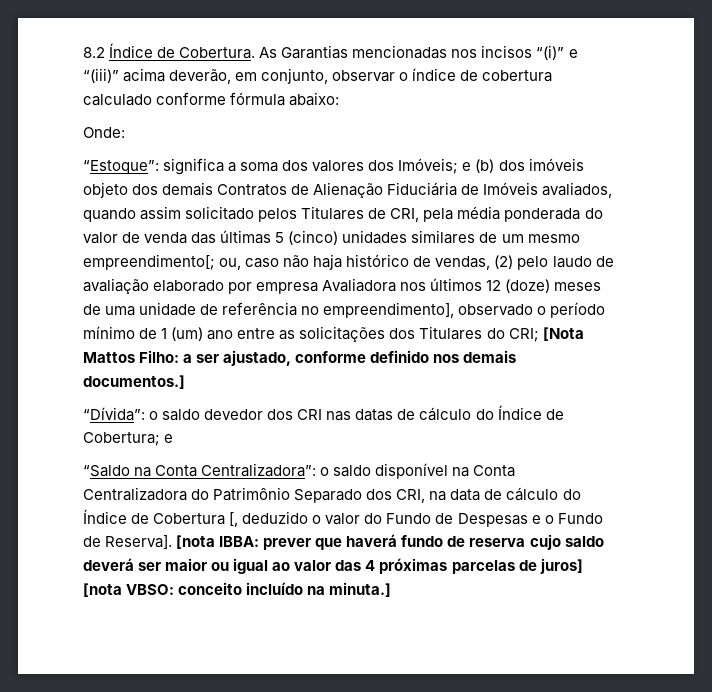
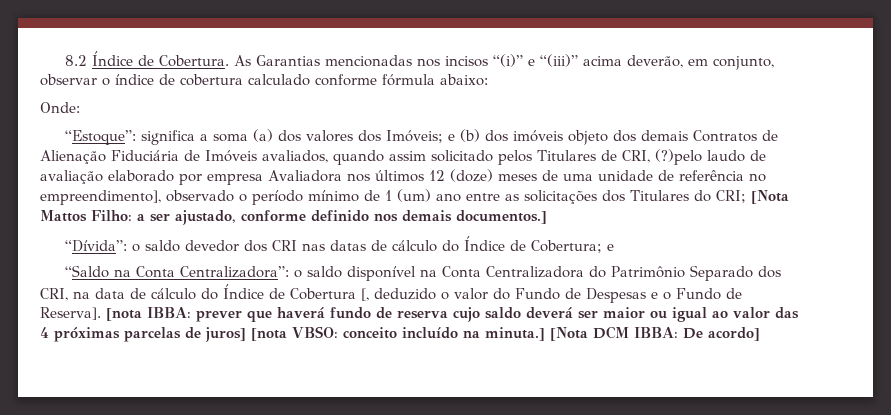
- significa a soma dos valores dos Imóveis;
+ significa a soma (a) dos valores dos Imóveis;
- e (b) dos imóveis objeto dos demais Contratos de Alienação Fiduciária de Imóveis avaliados, quando assim solicitado pelos Titulares de CRI, pela média ponderada do valor de venda das últimas 5 (cinco) unidades similares de um mesmo empreendimento[; ou, caso não haja histórico de vendas, (2) pelo laudo de avaliação elaborado por empresa Avaliadora nos últimos 12 (doze) meses de uma unidade de referência no empreendimento], observado o período mínimo de 1 (um) ano entre as solicitações dos Titulares do CRI;
+ e (b) dos imóveis objeto dos demais Contratos de Alienação Fiduciária de Imóveis avaliados, quando assim solicitado pelos Titulares de CRI, (?)pelo laudo de avaliação elaborado por empresa Avaliadora nos últimos 12 (doze) meses de uma unidade de referência no empreendimento], observado o período mínimo de 1 (um) ano entre as solicitações dos Titulares do CRI;
+ [Nota DCM IBBA: De acordo]

